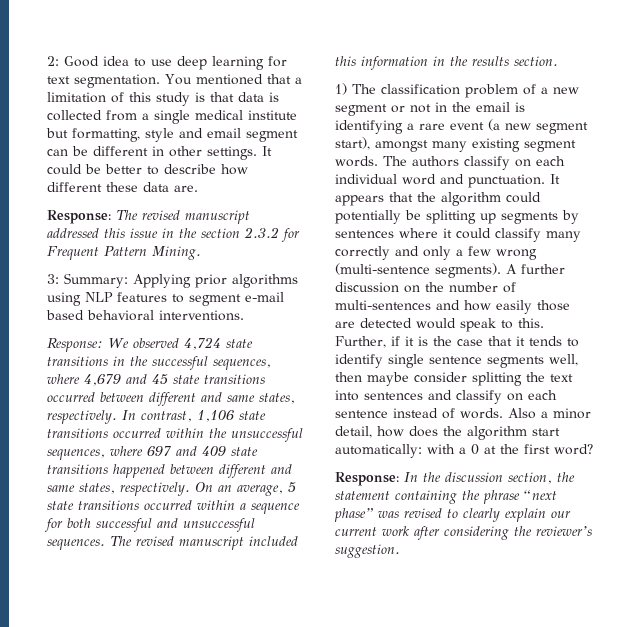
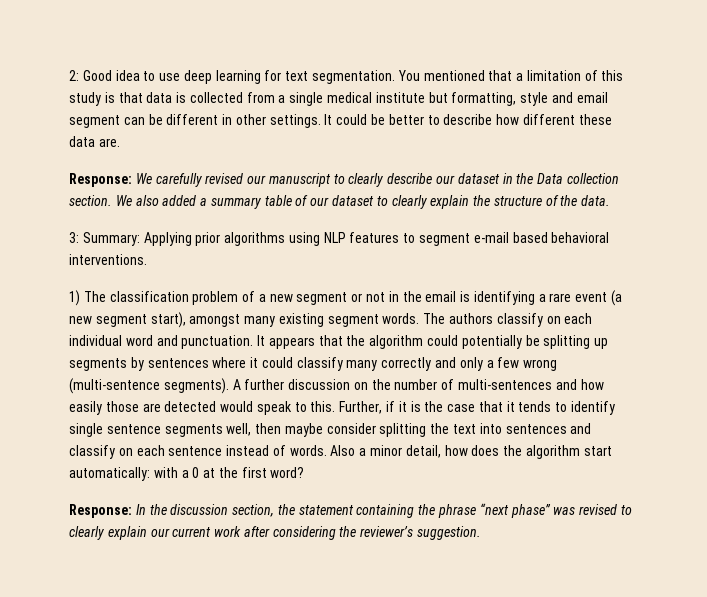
- Response: The revised manuscript addressed this issue in the section 2.3.2 for Frequent Pattern Mining.
+ Response: We carefully revised our manuscript to clearly describe our dataset in the Data collection section. We also added a summary table of our dataset to clearly explain the structure of the data.
- Response: We observed 4,724 state transitions in the successful sequences, where 4,679 and 45 state transitions occurred between different and same states, respectively. In contrast, 1,106 state transitions occurred within the unsuccessful sequences, where 697 and 409 state transitions happened between different and same states, respectively. On an average, 5 state transitions occurred within a sequence for both successful and unsuccessful sequences. The revised manuscript included this information in the results section.

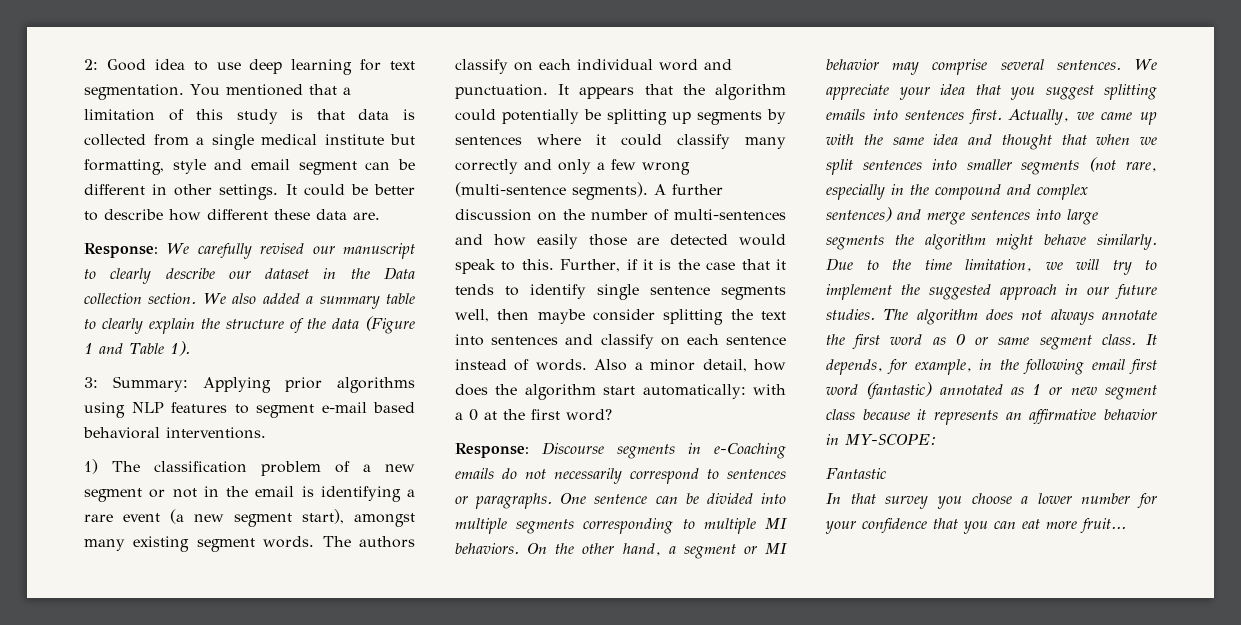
- We also added a summary table of our dataset to clearly explain the structure of the data.
+ We also added a summary table to clearly explain the structure of the data (Figure 1 and Table 1).
- Response: In the discussion section, the statement containing the phrase “next phase” was revised to clearly explain our current work after considering the reviewer’s suggestion.
+ Response: Discourse segments in e-Coaching emails do not necessarily correspond to sentences or paragraphs. One sentence can be divided into multiple segments corresponding to multiple MI behaviors. On the other hand, a segment or MI behavior may comprise several sentences. We appreciate your idea that you suggest splitting emails into sentences first. Actually, we came up with the same idea and thought that when we split sentences into smaller segments (not rare, especially in the compound and complex sentences) and merge sentences into large segments the algorithm might behave similarly. Due to the time limitation, we will try to implement the suggested approach in our future studies. The algorithm does not always annotate the first word as 0 or same segment class. It depends, for example, in the following email first word (fantastic) annotated as 1 or new segment class because it represents an affirmative behavior in MY-SCOPE:
+ Fantastic
+ In that survey you choose a lower number for your confidence that you can eat more fruit...

